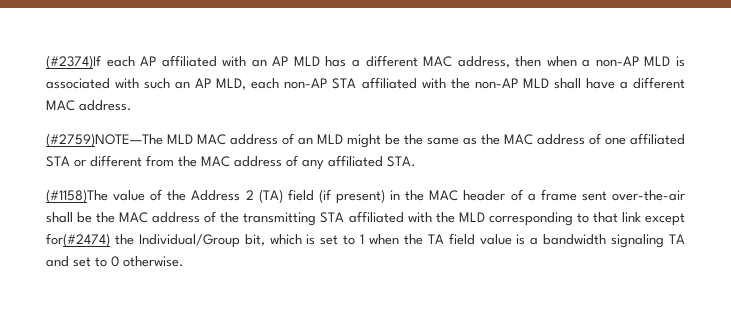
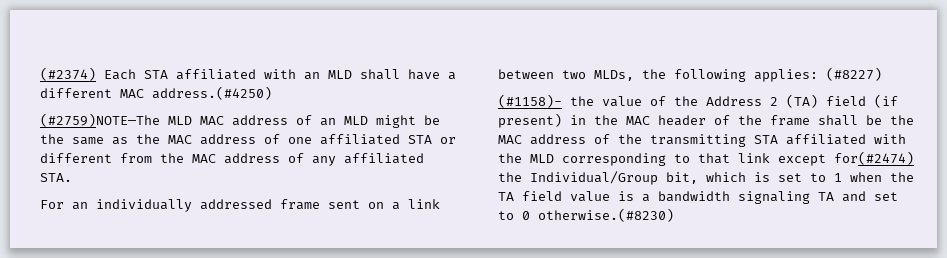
- (#2374)If each AP affiliated with an AP MLD has a different MAC address, then when a non-AP MLD is associated with such an AP MLD, each non-AP STA affiliated with the non-AP MLD shall have a different MAC address.
+ (#2374) Each STA affiliated with an MLD shall have a different MAC address.(#4250)
- (#1158)The value of the Address 2 (TA) field (if present) in the MAC header of a frame sent over-the-air shall be the MAC address of the transmitting STA affiliated with the MLD corresponding to that link except for(#2474) the Individual/Group bit, which is set to 1 when the TA field value is a bandwidth signaling TA and set to 0 otherwise.
+ For an individually addressed frame sent on a link between two MLDs, the following applies: (#8227)
+ (#1158)- the value of the Address 2 (TA) field (if present) in the MAC header of the frame shall be the MAC address of the transmitting STA affiliated with the MLD corresponding to that link except for(#2474) the Individual/Group bit, which is set to 1 when the TA field value is a bandwidth signaling TA and set to 0 otherwise.(#8230)

